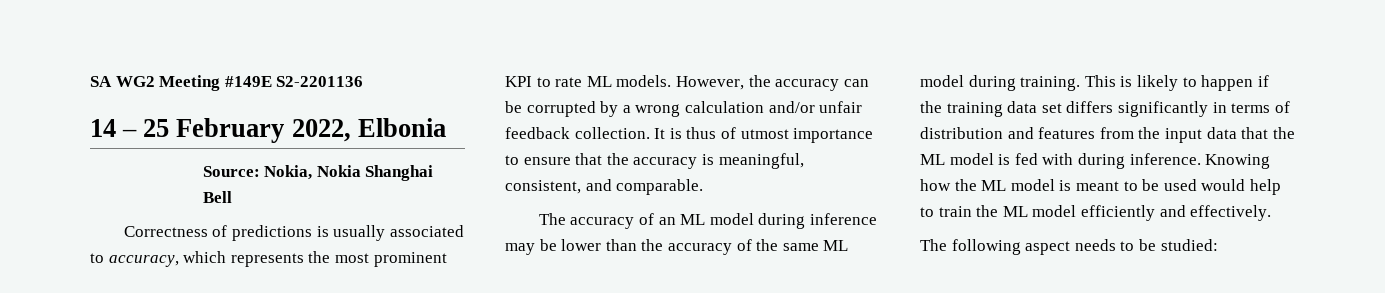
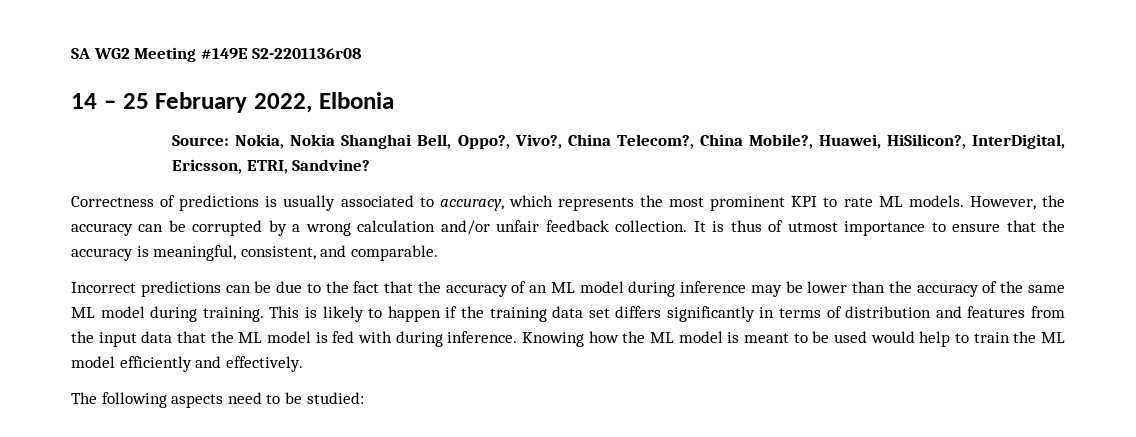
- SA WG2 Meeting #149E S2-2201136
+ SA WG2 Meeting #149E S2-2201136r08
- Source: Nokia, Nokia Shanghai Bell
+ Source: Nokia, Nokia Shanghai Bell, Oppo?, Vivo?, China Telecom?, China Mobile?, Huawei, HiSilicon?, InterDigital, Ericsson, ETRI, Sandvine?
- The accuracy of an ML model during inference may be lower than the accuracy of the same ML model during training.
+ Incorrect predictions can be due to the fact that the accuracy of an ML model during inference may be lower than the accuracy of the same ML model during training.
- The following aspect needs to be studied:
+ The following aspects need to be studied:

